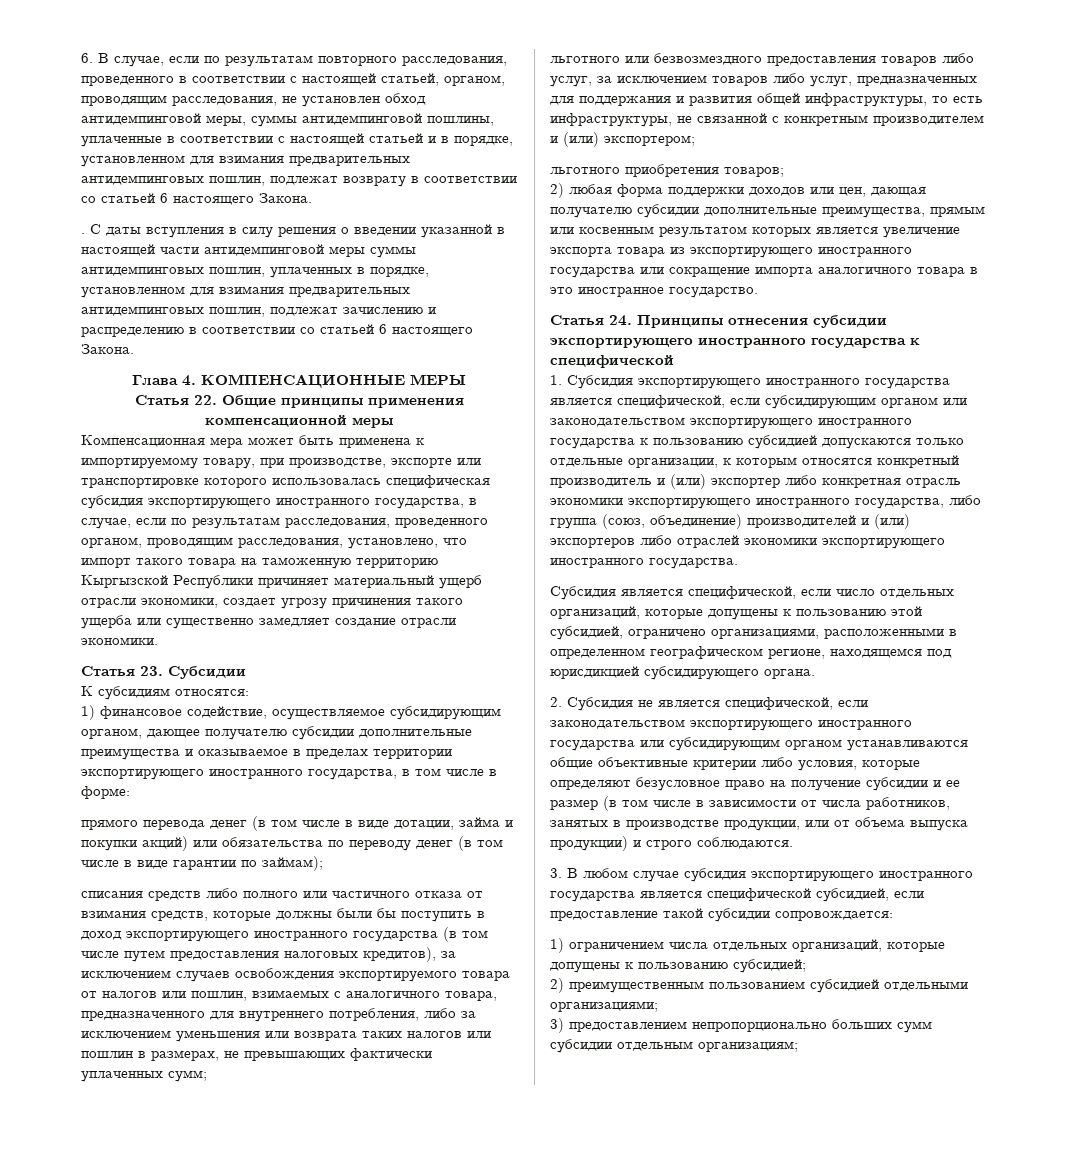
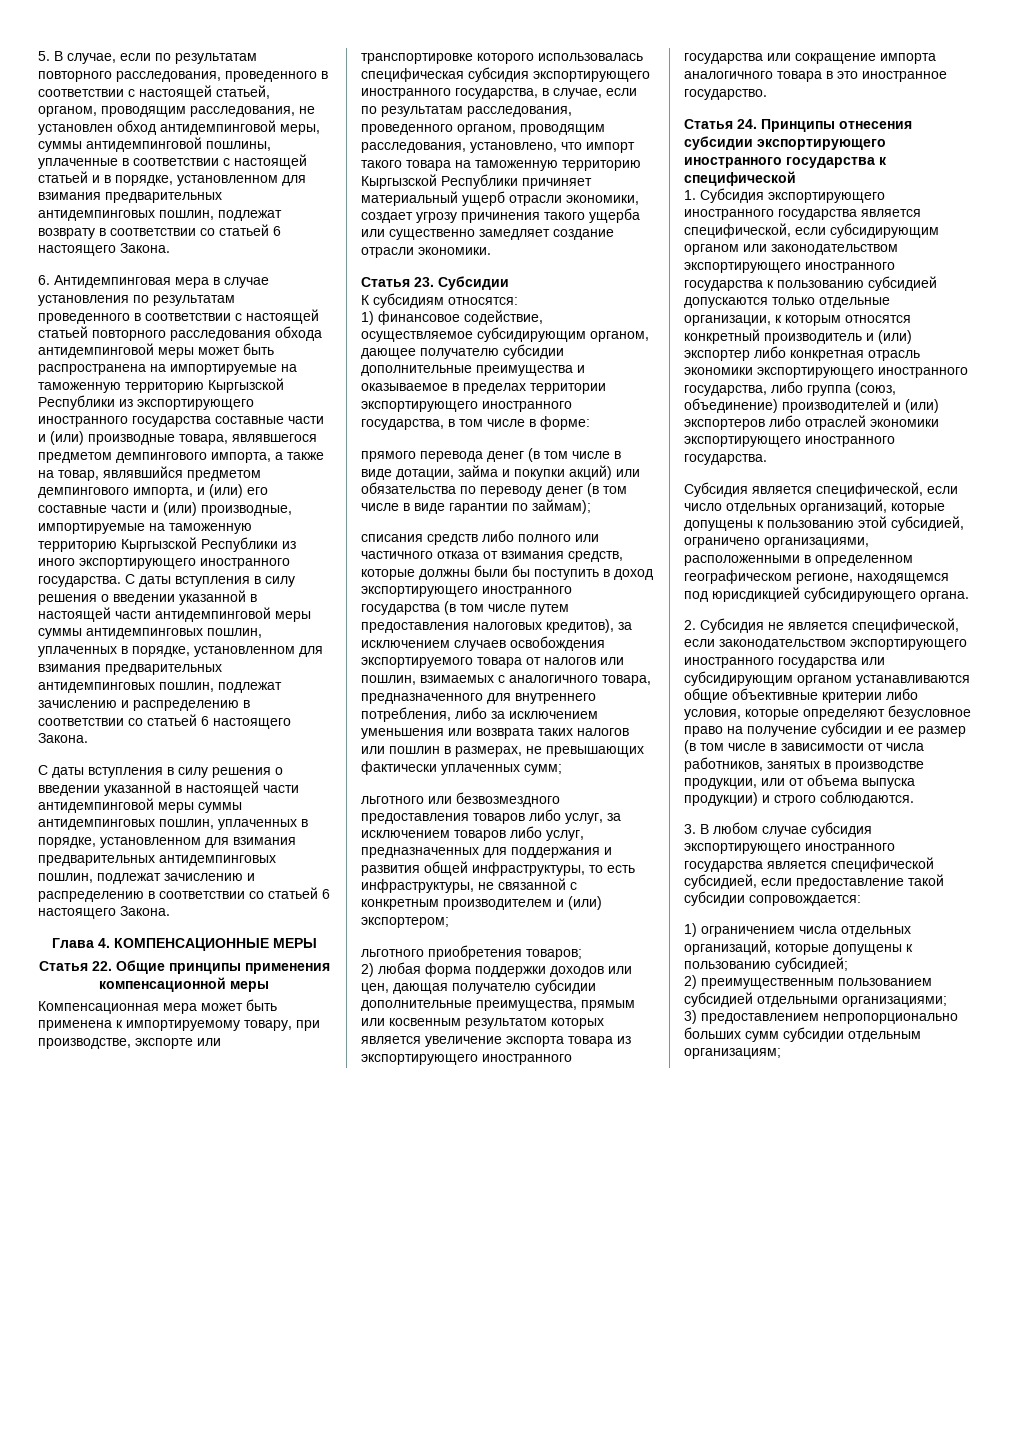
- 6. В случае, если по результатам повторного расследования, проведенного в соответствии с настоящей статьей, органом, проводящим расследования, не установлен обход антидемпинговой меры, суммы антидемпинговой пошлины, уплаченные в соответствии с настоящей статьей и в порядке, установленном для взимания предварительных антидемпинговых пошлин, подлежат возврату в соответствии со статьей 6 настоящего Закона.
+ 5. В случае, если по результатам повторного расследования, проведенного в соответствии с настоящей статьей, органом, проводящим расследования, не установлен обход антидемпинговой меры, суммы антидемпинговой пошлины, уплаченные в соответствии с настоящей статьей и в порядке, установленном для взимания предварительных антидемпинговых пошлин, подлежат возврату в соответствии со статьей 6 настоящего Закона.
- . С даты вступления в силу решения о введении указанной в настоящей части антидемпинговой меры суммы антидемпинговых пошлин, уплаченных в порядке, установленном для взимания предварительных антидемпинговых пошлин, подлежат зачислению и распределению в соответствии со статьей 6 настоящего Закона.
+ 6. Антидемпинговая мера в случае установления по результатам проведенного в соответствии с настоящей статьей повторного расследования обхода антидемпинговой меры может быть распространена на импортируемые на таможенную территорию Кыргызской Республики из экспортирующего иностранного государства составные части и (или) производные товара, являвшегося предметом демпингового импорта, а также на товар, являвшийся предметом демпингового импорта, и (или) его составные части и (или) производные, импортируемые на таможенную территорию Кыргызской Республики из иного экспортирующего иностранного государства. С даты вступления в силу решения о введении указанной в настоящей части антидемпинговой меры суммы антидемпинговых пошлин, уплаченных в порядке, установленном для взимания предварительных антидемпинговых пошлин, подлежат зачислению и распределению в соответствии со статьей 6 настоящего Закона.
+ С даты вступления в силу решения о введении указанной в настоящей части антидемпинговой меры суммы антидемпинговых пошлин, уплаченных в порядке, установленном для взимания предварительных антидемпинговых пошлин, подлежат зачислению и распределению в соответствии со статьей 6 настоящего Закона.

